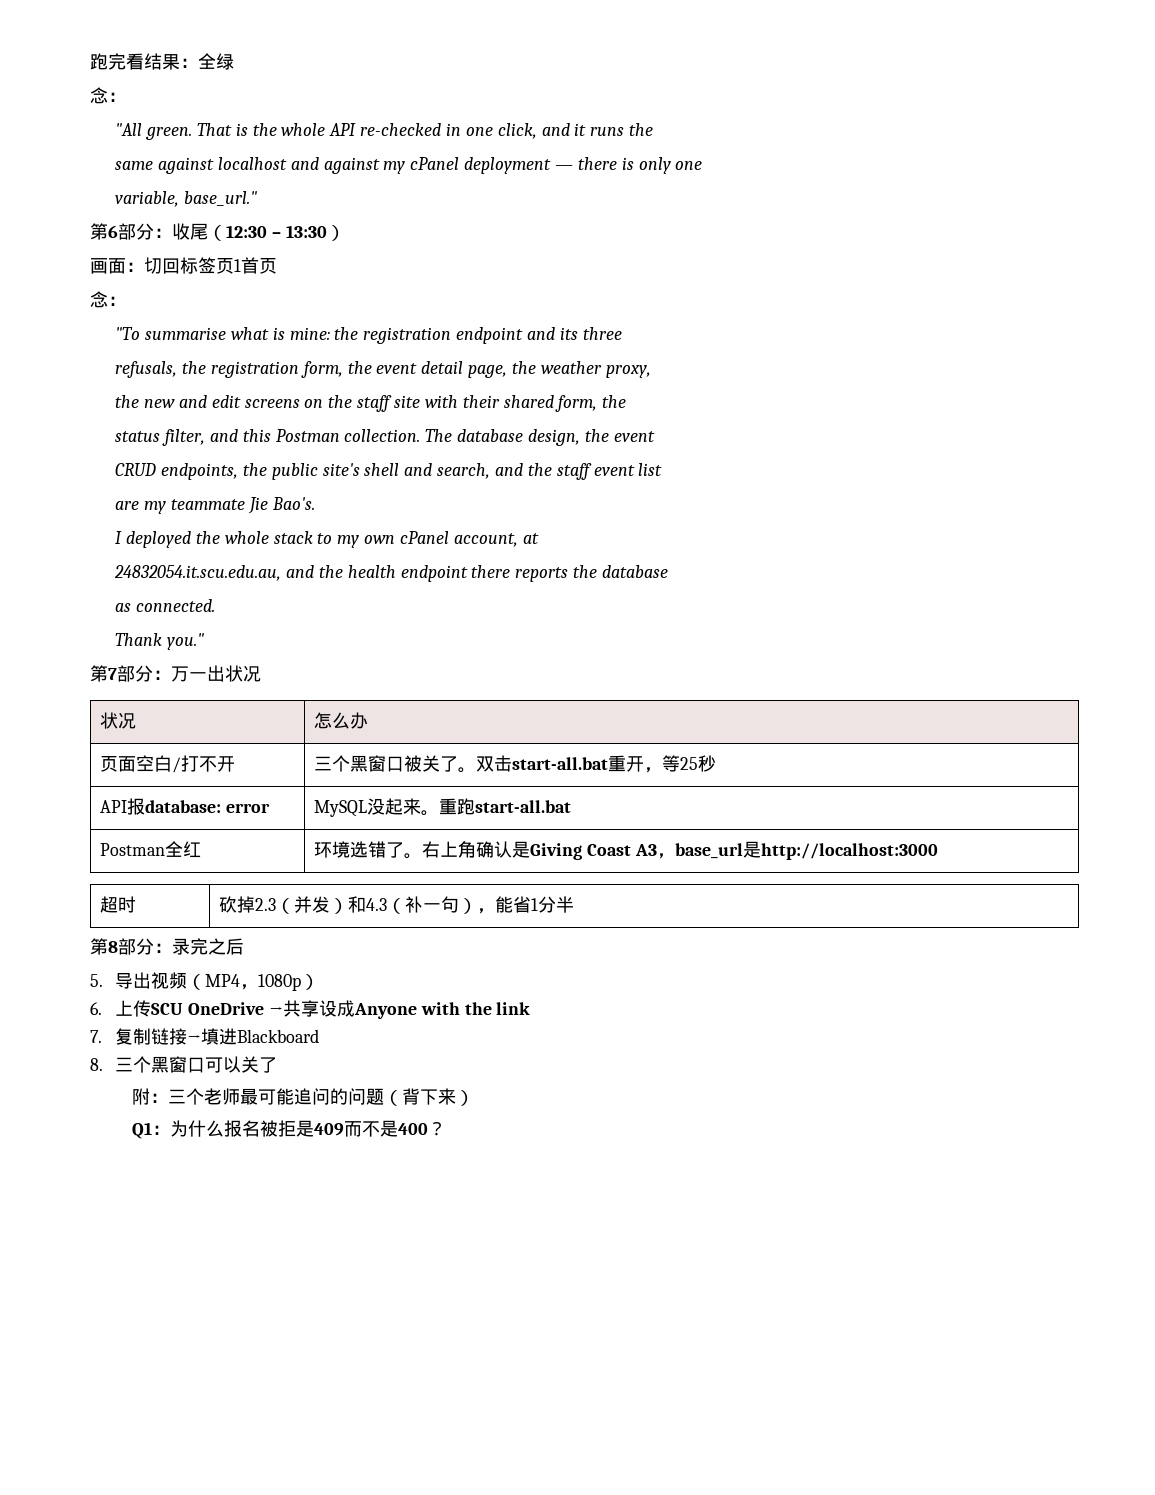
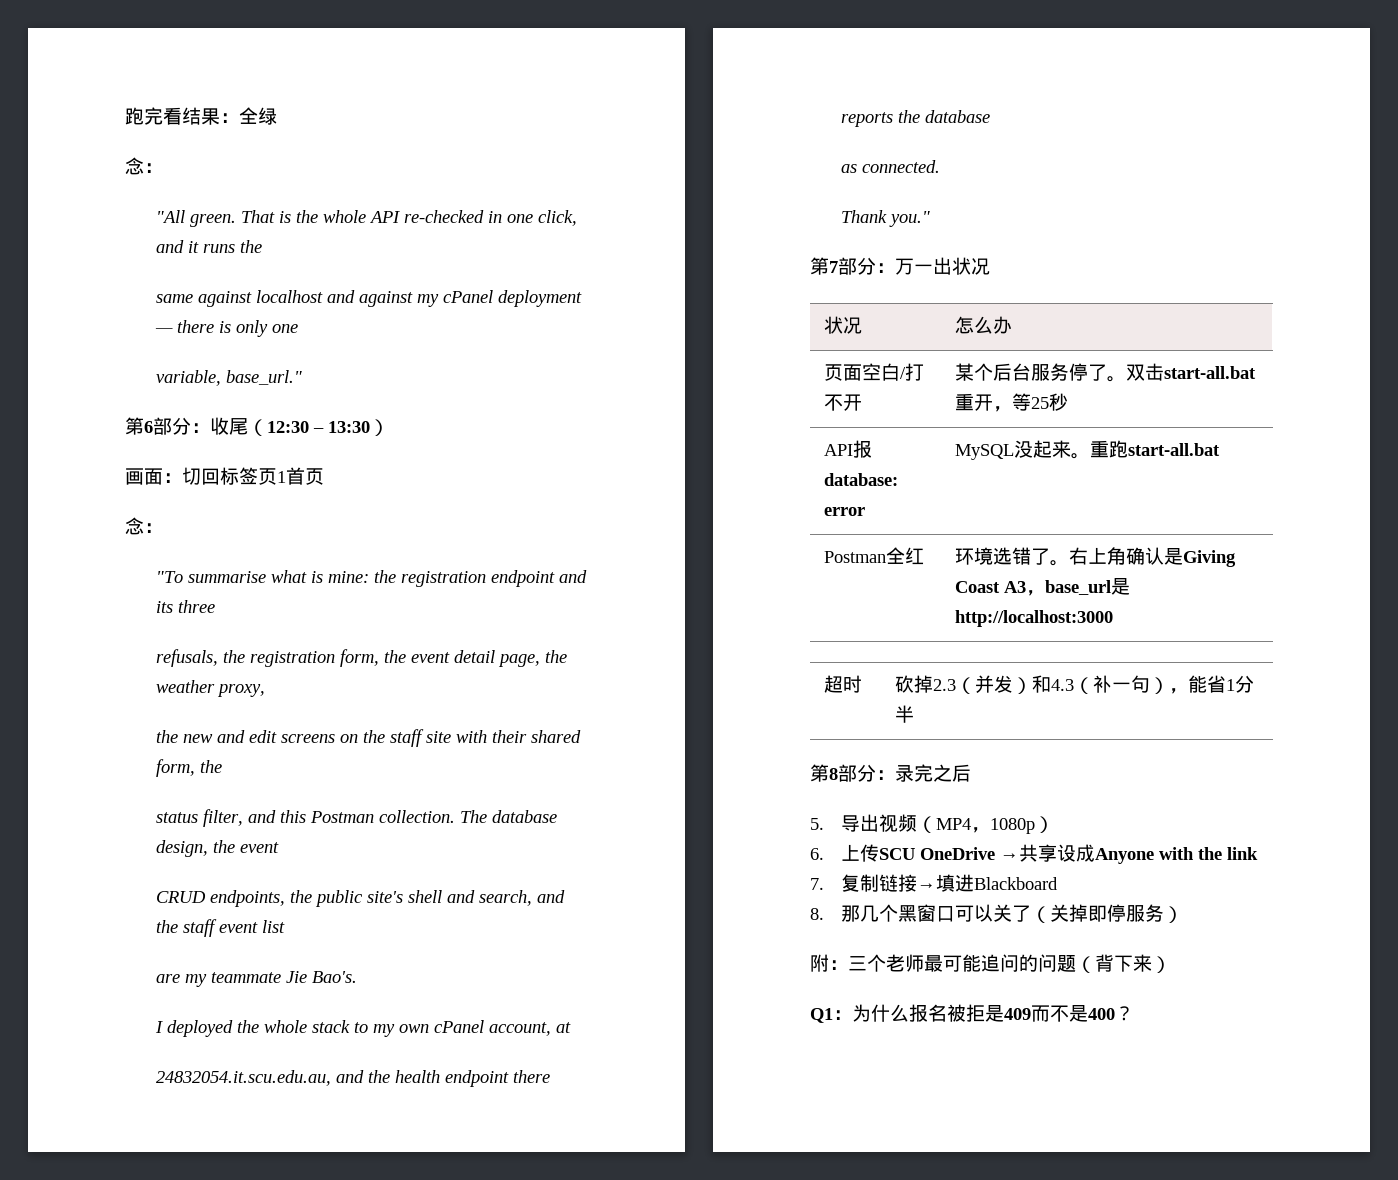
- 页面空白/打不开 | 三个黑窗口被关了。双击start-all.bat重开，等25秒
+ 页面空白/打不开 | 某个后台服务停了。双击start-all.bat重开，等25秒
- 8.三个黑窗口可以关了
+ 8.那几个黑窗口可以关了（关掉即停服务）

